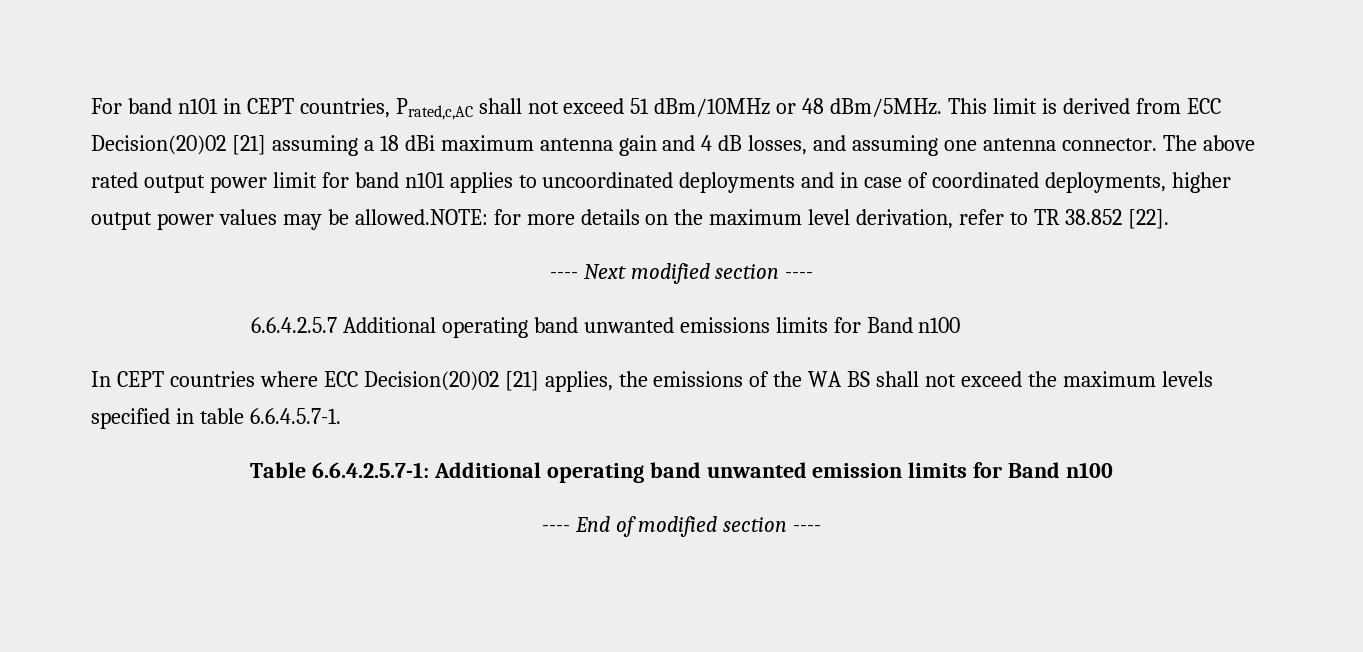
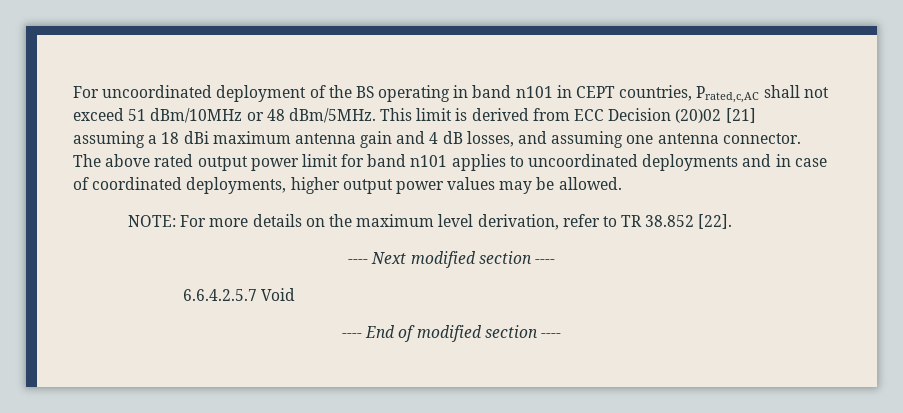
- For band n101 in CEPT countries, Prated,c,AC shall not exceed 51 dBm/10MHz or 48 dBm/5MHz.
+ For uncoordinated deployment of the BS operating in band n101 in CEPT countries, Prated,c,AC shall not exceed 51 dBm/10MHz or 48 dBm/5MHz.
- This limit is derived from ECC Decision(20)02 [21] assuming a 18 dBi maximum antenna gain and 4 dB losses, and assuming one antenna connector.
+ This limit is derived from ECC Decision (20)02 [21] assuming a 18 dBi maximum antenna gain and 4 dB losses, and assuming one antenna connector.
- The above rated output power limit for band n101 applies to uncoordinated deployments and in case of coordinated deployments, higher output power values may be allowed.NOTE: for more details on the maximum level derivation, refer to TR 38.852 [22].
+ The above rated output power limit for band n101 applies to uncoordinated deployments and in case of coordinated deployments, higher output power values may be allowed.
+ NOTE: For more details on the maximum level derivation, refer to TR 38.852 [22].
- 6.6.4.2.5.7 Additional operating band unwanted emissions limits for Band n100
- In CEPT countries where ECC Decision(20)02 [21] applies, the emissions of the WA BS shall not exceed the maximum levels specified in table 6.6.4.5.7-1.
- Table 6.6.4.2.5.7-1: Additional operating band unwanted emission limits for Band n100
+ 6.6.4.2.5.7 Void

